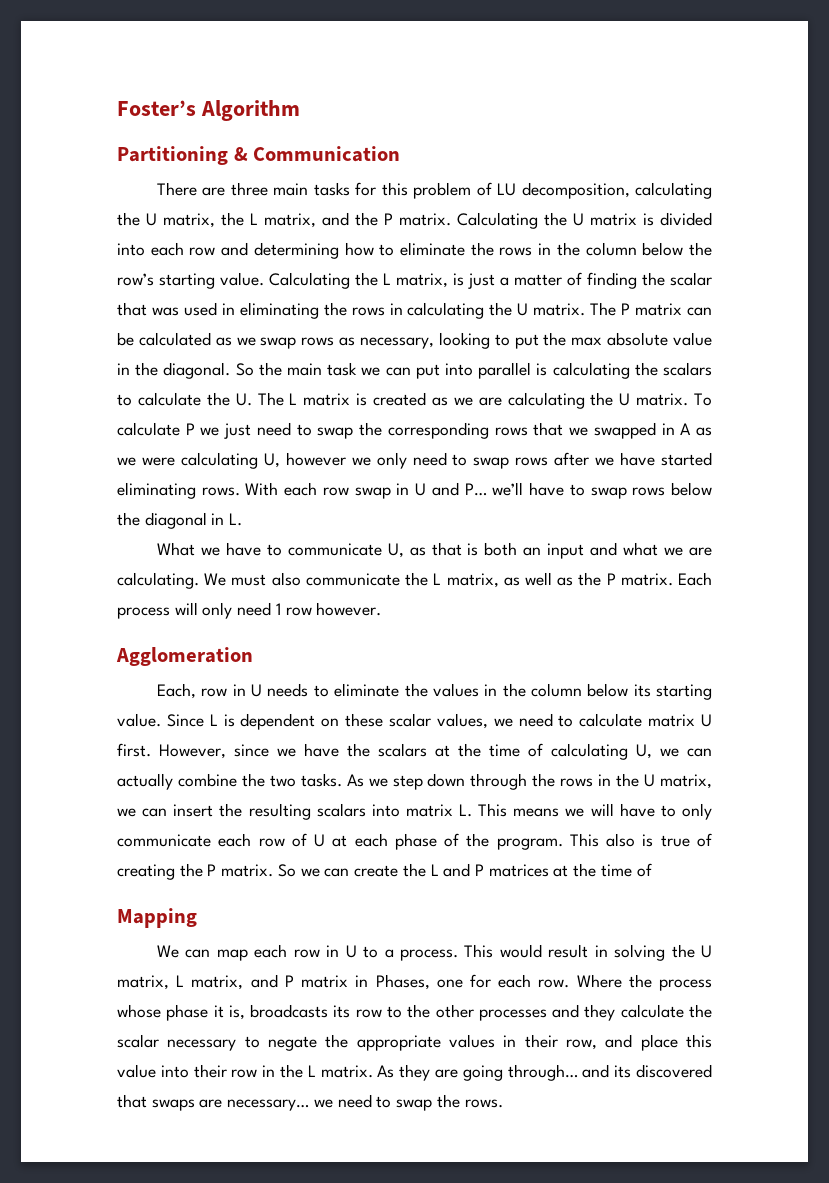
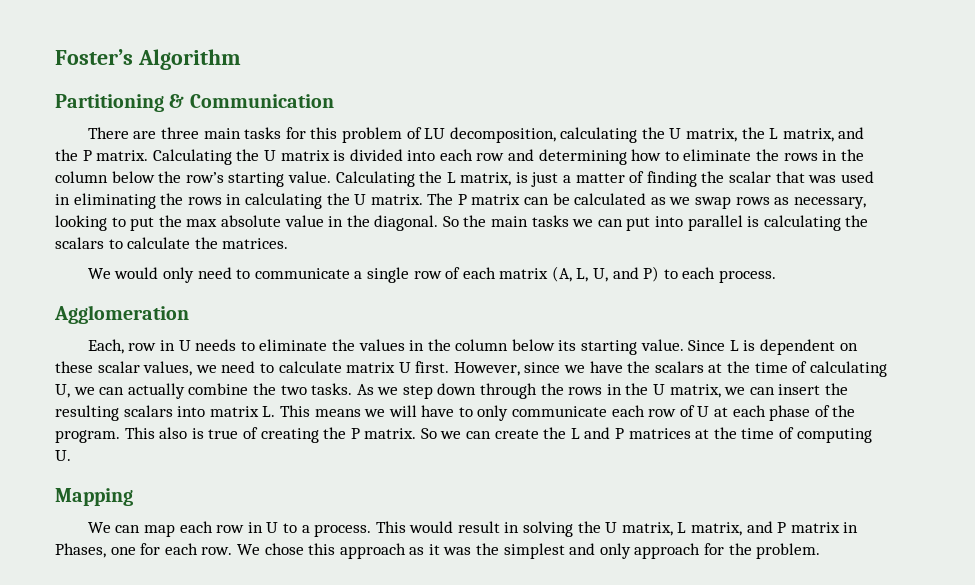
- So the main task we can put into parallel is calculating the scalars to calculate the U. The L matrix is created as we are calculating the U matrix. To calculate P we just need to swap the corresponding rows that we swapped in A as we were calculating U, however we only need to swap rows after we have started eliminating rows. With each row swap in U and P… we’ll have to swap rows below the diagonal in L.
- What we have to communicate U, as that is both an input and what we are calculating. We must also communicate the L matrix, as well as the P matrix. Each process will only need 1 row however.
+ So the main tasks we can put into parallel is calculating the scalars to calculate the matrices.
+ We would only need to communicate a single row of each matrix (A, L, U, and P) to each process.
- So we can create the L and P matrices at the time of
+ So we can create the L and P matrices at the time of computing U.
- Where the process whose phase it is, broadcasts its row to the other processes and they calculate the scalar necessary to negate the appropriate values in their row, and place this value into their row in the L matrix. As they are going through… and its discovered that swaps are necessary… we need to swap the rows.
+ We chose this approach as it was the simplest and only approach for the problem.

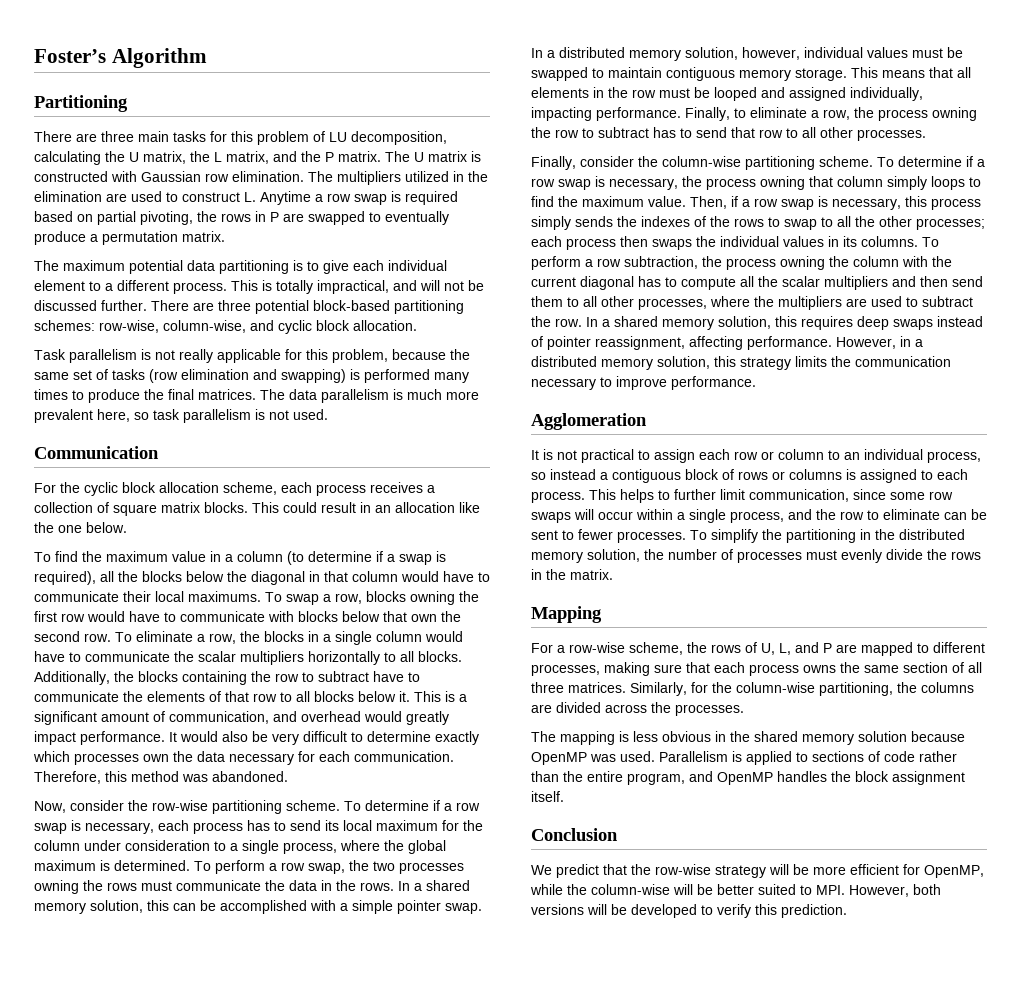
- Partitioning & Communication
+ Partitioning
- Calculating the U matrix is divided into each row and determining how to eliminate the rows in the column below the row’s starting value. Calculating the L matrix, is just a matter of finding the scalar that was used in eliminating the rows in calculating the U matrix. The P matrix can be calculated as we swap rows as necessary, looking to put the max absolute value in the diagonal. So the main tasks we can put into parallel is calculating the scalars to calculate the matrices.
- We would only need to communicate a single row of each matrix (A, L, U, and P) to each process.
+ The U matrix is constructed with Gaussian row elimination. The multipliers utilized in the elimination are used to construct L. Anytime a row swap is required based on partial pivoting, the rows in P are swapped to eventually produce a permutation matrix.
+ The maximum potential data partitioning is to give each individual element to a different process. This is totally impractical, and will not be discussed further. There are three potential block-based partitioning schemes: row-wise, column-wise, and cyclic block allocation.
+ Task parallelism is not really applicable for this problem, because the same set of tasks (row elimination and swapping) is performed many times to produce the final matrices. The data parallelism is much more prevalent here, so task parallelism is not used.
+ Communication
+ For the cyclic block allocation scheme, each process receives a collection of square matrix blocks. This could result in an allocation like the one below.
+ To find the maximum value in a column (to determine if a swap is required), all the blocks below the diagonal in that column would have to communicate their local maximums. To swap a row, blocks owning the first row would have to communicate with blocks below that own the second row. To eliminate a row, the blocks in a single column would have to communicate the scalar multipliers horizontally to all blocks. Additionally, the blocks containing the row to subtract have to communicate the elements of that row to all blocks below it. This is a significant amount of communication, and overhead would greatly impact performance. It would also be very difficult to determine exactly which processes own the data necessary for each communication. Therefore, this method was abandoned.
+ Now, consider the row-wise partitioning scheme. To determine if a row swap is necessary, each process has to send its local maximum for the column under consideration to a single process, where the global maximum is determined. To perform a row swap, the two processes owning the rows must communicate the data in the rows. In a shared memory solution, this can be accomplished with a simple pointer swap. In a distributed memory solution, however, individual values must be swapped to maintain contiguous memory storage. This means that all elements in the row must be looped and assigned individually, impacting performance. Finally, to eliminate a row, the process owning the row to subtract has to send that row to all other processes.
+ Finally, consider the column-wise partitioning scheme. To determine if a row swap is necessary, the process owning that column simply loops to find the maximum value. Then, if a row swap is necessary, this process simply sends the indexes of the rows to swap to all the other processes; each process then swaps the individual values in its columns. To perform a row subtraction, the process owning the column with the current diagonal has to compute all the scalar multipliers and then send them to all other processes, where the multipliers are used to subtract the row. In a shared memory solution, this requires deep swaps instead of pointer reassignment, affecting performance. However, in a distributed memory solution, this strategy limits the communication necessary to improve performance.
  Agglomeration
- Each, row in U needs to eliminate the values in the column below its starting value. Since L is dependent on these scalar values, we need to calculate matrix U first. However, since we have the scalars at the time of calculating U, we can actually combine the two tasks. As we step down through the rows in the U matrix, we can insert the resulting scalars into matrix L. This means we will have to only communicate each row of U at each phase of the program. This also is true of creating the P matrix. So we can create the L and P matrices at the time of computing U.
+ It is not practical to assign each row or column to an individual process, so instead a contiguous block of rows or columns is assigned to each process. This helps to further limit communication, since some row swaps will occur within a single process, and the row to eliminate can be sent to fewer processes. To simplify the partitioning in the distributed memory solution, the number of processes must evenly divide the rows in the matrix.
  Mapping
- We can map each row in U to a process. This would result in solving the U matrix, L matrix, and P matrix in Phases, one for each row. We chose this approach as it was the simplest and only approach for the problem.
+ For a row-wise scheme, the rows of U, L, and P are mapped to different processes, making sure that each process owns the same section of all three matrices. Similarly, for the column-wise partitioning, the columns are divided across the processes.
+ The mapping is less obvious in the shared memory solution because OpenMP was used. Parallelism is applied to sections of code rather than the entire program, and OpenMP handles the block assignment itself.
+ Conclusion
+ We predict that the row-wise strategy will be more efficient for OpenMP, while the column-wise will be better suited to MPI. However, both versions will be developed to verify this prediction.

